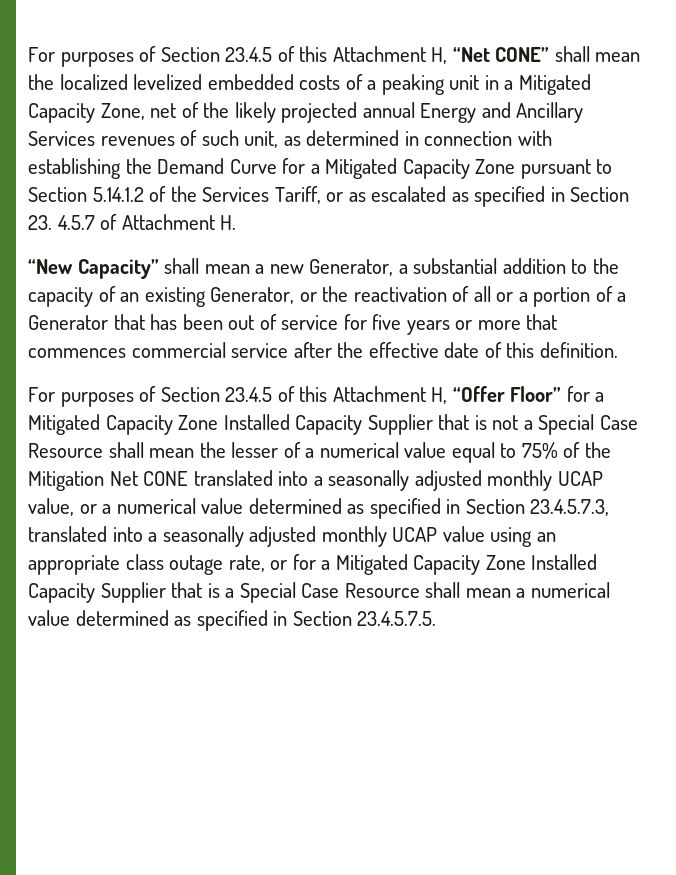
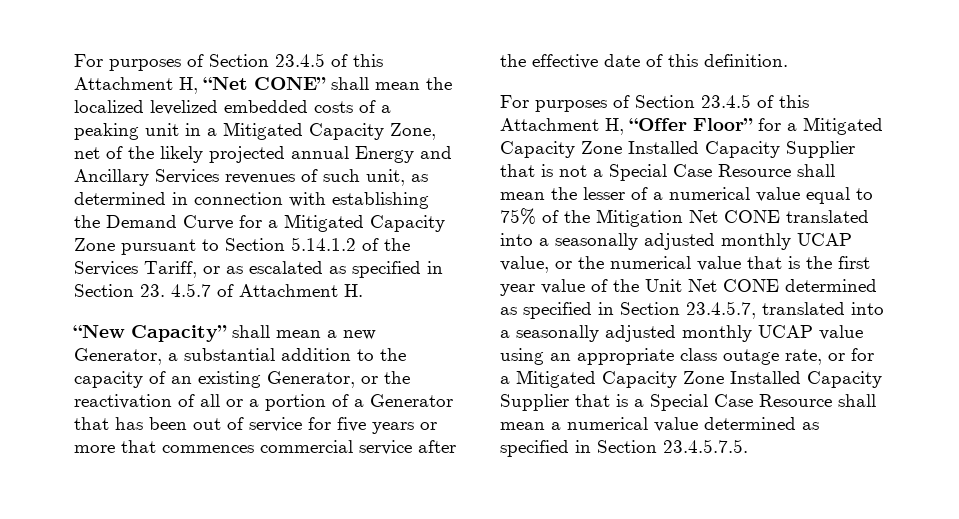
- For purposes of Section 23.4.5 of this Attachment H, “Offer Floor” for a Mitigated Capacity Zone Installed Capacity Supplier that is not a Special Case Resource shall mean the lesser of a numerical value equal to 75% of the Mitigation Net CONE translated into a seasonally adjusted monthly UCAP value, or a numerical value determined as specified in Section 23.4.5.7.3, translated into a seasonally adjusted monthly UCAP value using an appropriate class outage rate, or for a Mitigated Capacity Zone Installed Capacity Supplier that is a Special Case Resource shall mean a numerical value determined as specified in Section 23.4.5.7.5.
+ For purposes of Section 23.4.5 of this Attachment H, “Offer Floor” for a Mitigated Capacity Zone Installed Capacity Supplier that is not a Special Case Resource shall mean the lesser of a numerical value equal to 75% of the Mitigation Net CONE translated into a seasonally adjusted monthly UCAP value, or the numerical value that is the first year value of the Unit Net CONE determined as specified in Section 23.4.5.7, translated into a seasonally adjusted monthly UCAP value using an appropriate class outage rate, or for a Mitigated Capacity Zone Installed Capacity Supplier that is a Special Case Resource shall mean a numerical value determined as specified in Section 23.4.5.7.5.

